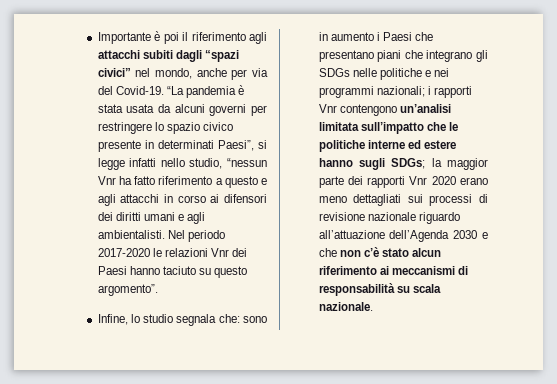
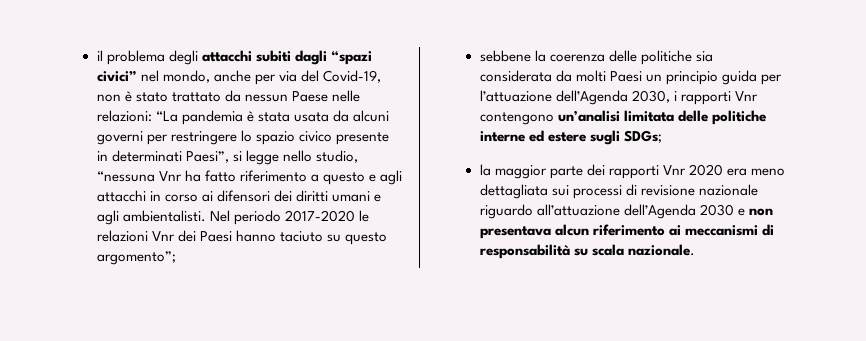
- Importante è poi il riferimento agli attacchi subiti dagli “spazi civici” nel mondo, anche per via del Covid-19. “La pandemia è stata usata da alcuni governi per restringere lo spazio civico presente in determinati Paesi”, si legge infatti nello studio, “nessun Vnr ha fatto riferimento a questo e agli attacchi in corso ai difensori dei diritti umani e agli ambientalisti.
+ il problema degli attacchi subiti dagli “spazi civici” nel mondo, anche per via del Covid-19, non è stato trattato da nessun Paese nelle relazioni: “La pandemia è stata usata da alcuni governi per restringere lo spazio civico presente in determinati Paesi”, si legge nello studio, “nessuna Vnr ha fatto riferimento a questo e agli attacchi in corso ai difensori dei diritti umani e agli ambientalisti.
- Nel periodo 2017-2020 le relazioni Vnr dei Paesi hanno taciuto su questo argomento”.
- Infine, lo studio segnala che: sono in aumento i Paesi che presentano piani che integrano gli SDGs nelle politiche e nei programmi nazionali; i rapporti Vnr contengono un’analisi limitata sull’impatto che le politiche interne ed estere hanno sugli SDGs; la maggior parte dei rapporti Vnr 2020 erano meno dettagliati sui processi di revisione nazionale riguardo all’attuazione dell’Agenda 2030 e che non c’è stato alcun riferimento ai meccanismi di responsabilità su scala nazionale.
+ Nel periodo 2017-2020 le relazioni Vnr dei Paesi hanno taciuto su questo argomento”;
+ sebbene la coerenza delle politiche sia considerata da molti Paesi un principio guida per l’attuazione dell’Agenda 2030, i rapporti Vnr contengono un’analisi limitata delle politiche interne ed estere sugli SDGs;
+ la maggior parte dei rapporti Vnr 2020 era meno dettagliata sui processi di revisione nazionale riguardo all’attuazione dell’Agenda 2030 e non presentava alcun riferimento ai meccanismi di responsabilità su scala nazionale.

